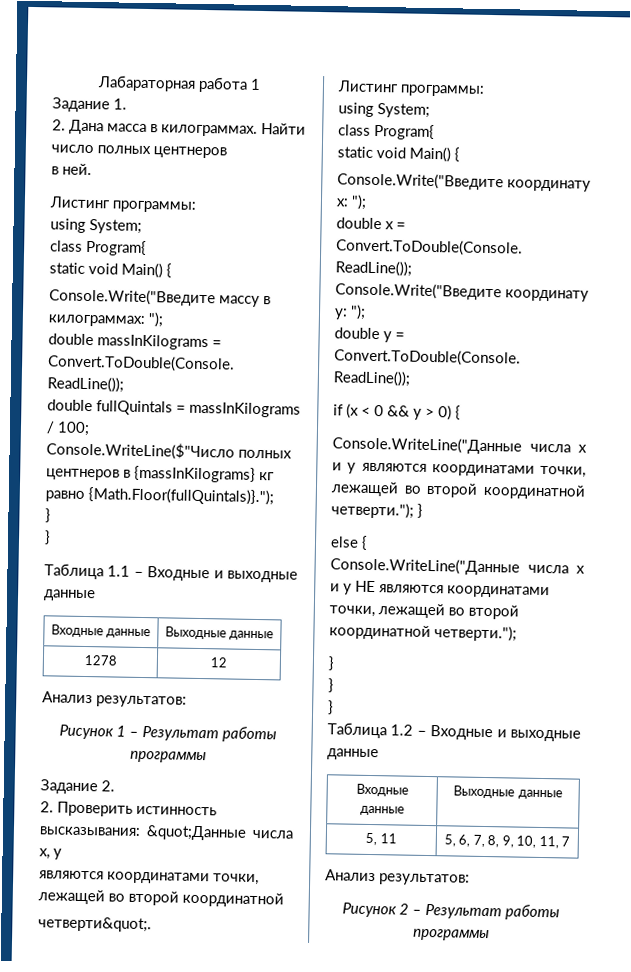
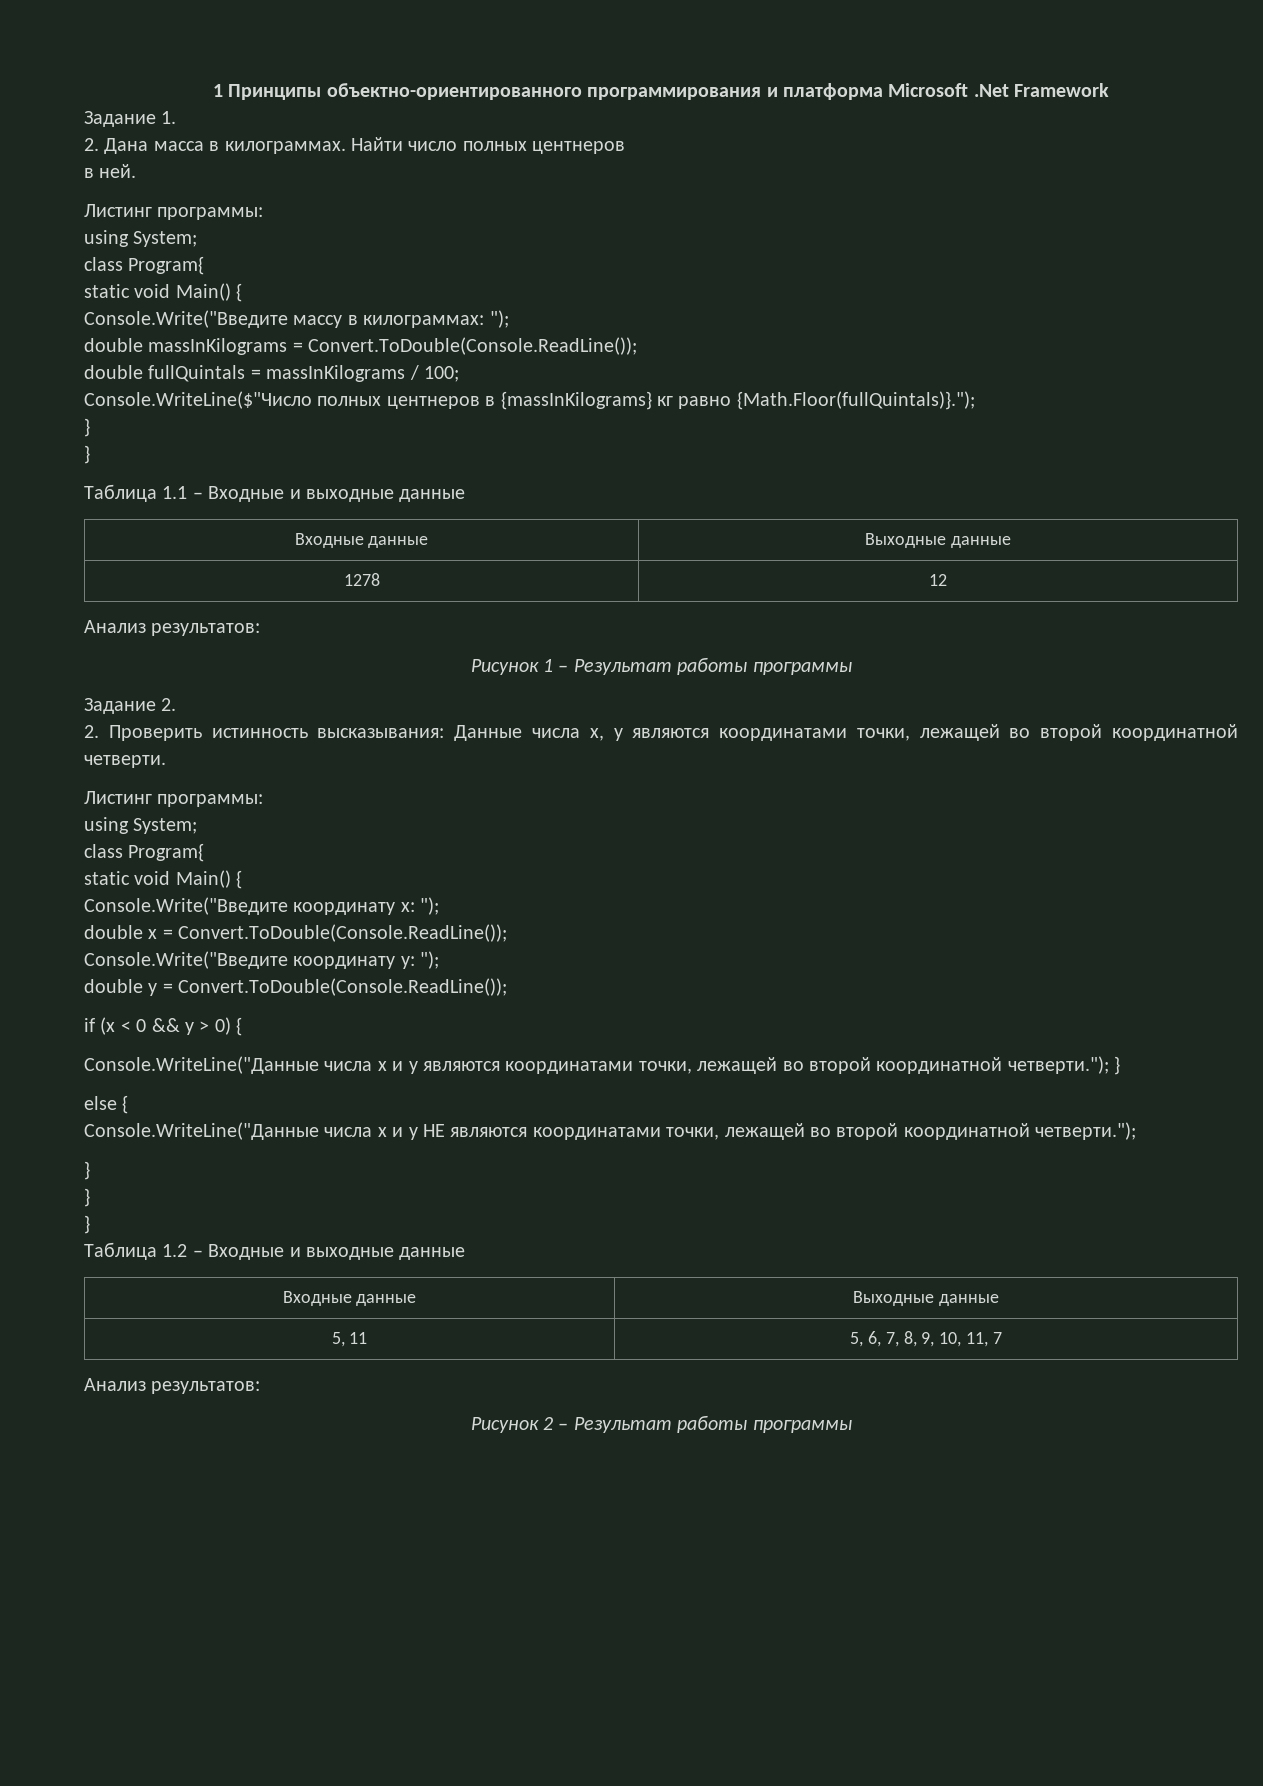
- Лабараторная работа 1
+ 1 Принципы объектно-ориентированного программирования и платформа Microsoft .Net Framework
- 2. Проверить истинность высказывания: &quot;Данные числа x, y
- являются координатами точки, лежащей во второй координатной
- четверти&quot;.
+ 2. Проверить истинность высказывания: Данные числа x, y являются координатами точки, лежащей во второй координатной четверти.

